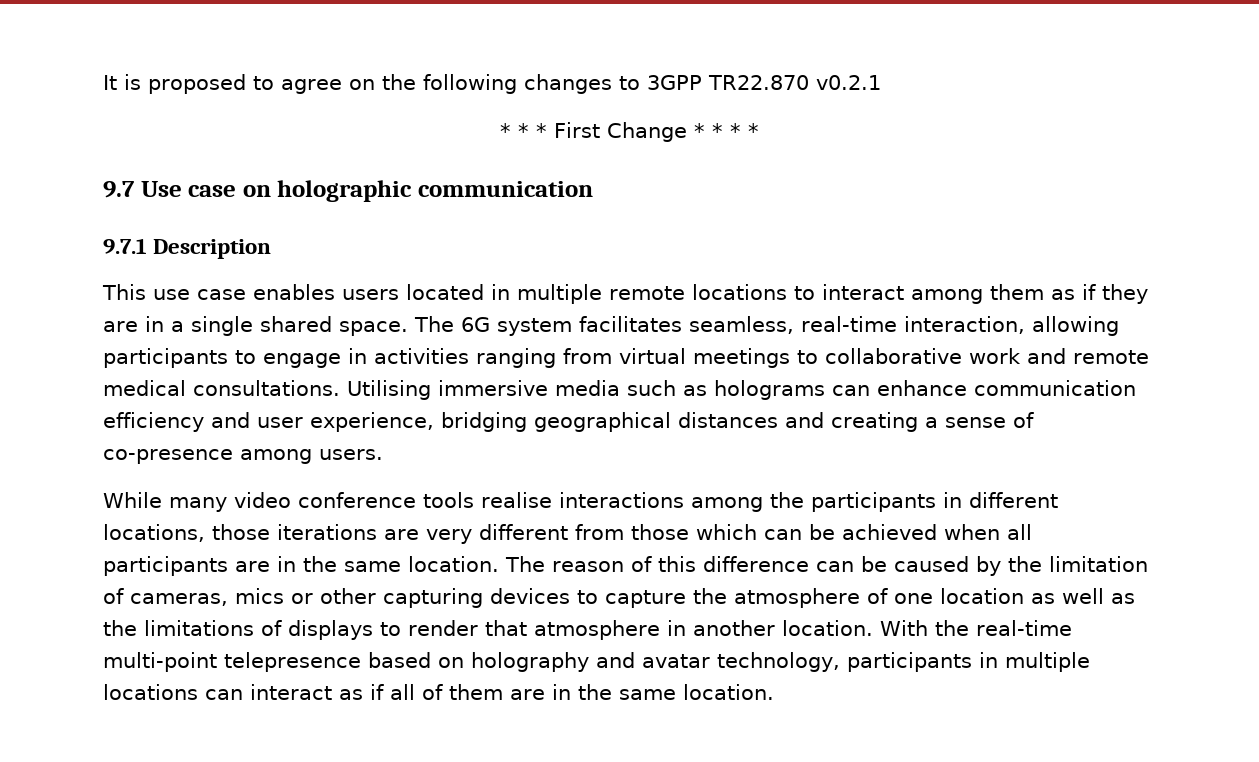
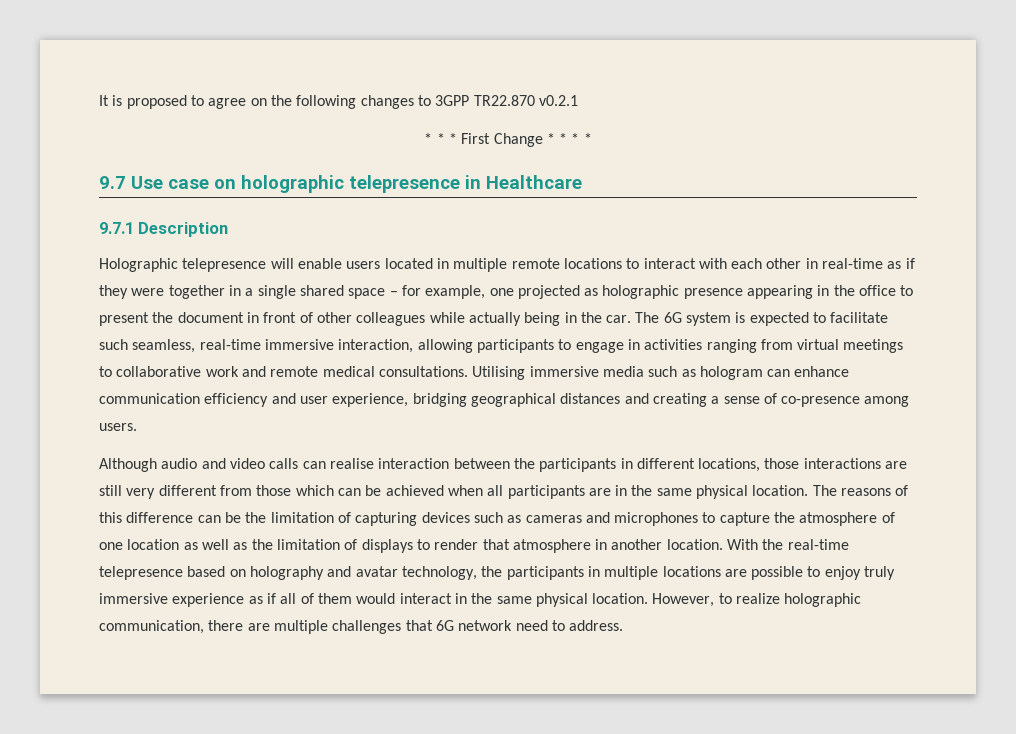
- 9.7 Use case on holographic communication
+ 9.7 Use case on holographic telepresence in Healthcare
- This use case enables users located in multiple remote locations to interact among them as if they are in a single shared space. The 6G system facilitates seamless, real-time interaction, allowing participants to engage in activities ranging from virtual meetings to collaborative work and remote medical consultations.
+ Holographic telepresence will enable users located in multiple remote locations to interact with each other in real-time as if they were together in a single shared space – for example, one projected as holographic presence appearing in the office to present the document in front of other colleagues while actually being in the car. The 6G system is expected to facilitate such seamless, real-time immersive interaction, allowing participants to engage in activities ranging from virtual meetings to collaborative work and remote medical consultations.
- Utilising immersive media such as holograms can enhance communication efficiency and user experience, bridging geographical distances and creating a sense of co-presence among users.
+ Utilising immersive media such as hologram can enhance communication efficiency and user experience, bridging geographical distances and creating a sense of co-presence among users.
- While many video conference tools realise interactions among the participants in different locations, those iterations are very different from those which can be achieved when all participants are in the same location.
+ Although audio and video calls can realise interaction between the participants in different locations, those interactions are still very different from those which can be achieved when all participants are in the same physical location.
- The reason of this difference can be caused by the limitation of cameras, mics or other capturing devices to capture the atmosphere of one location as well as the limitations of displays to render that atmosphere in another location.
+ The reasons of this difference can be the limitation of capturing devices such as cameras and microphones to capture the atmosphere of one location as well as the limitation of displays to render that atmosphere in another location.
- With the real-time multi-point telepresence based on holography and avatar technology, participants in multiple locations can interact as if all of them are in the same location.
+ With the real-time telepresence based on holography and avatar technology, the participants in multiple locations are possible to enjoy truly immersive experience as if all of them would interact in the same physical location. However, to realize holographic communication, there are multiple challenges that 6G network need to address.

